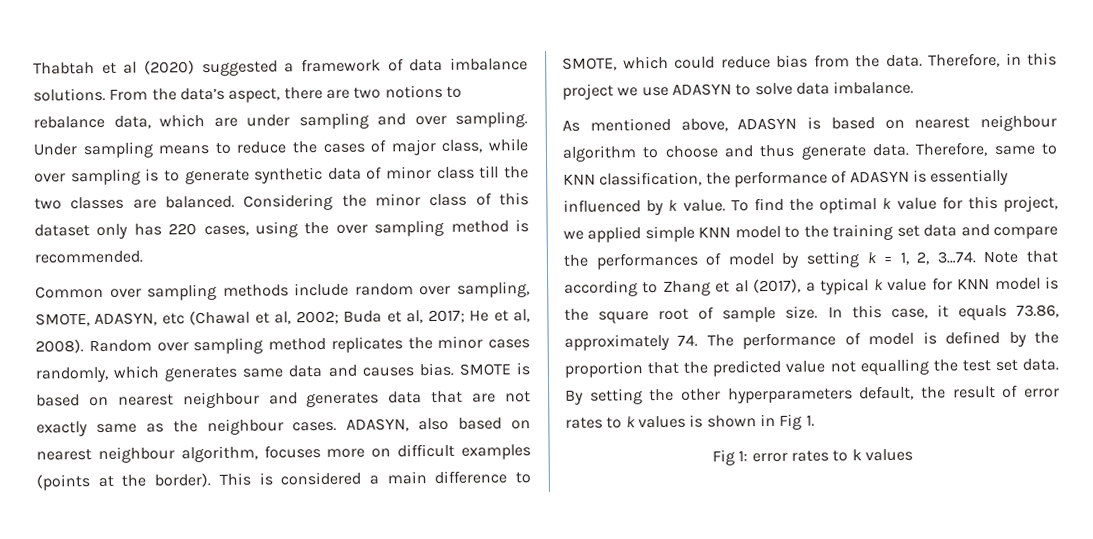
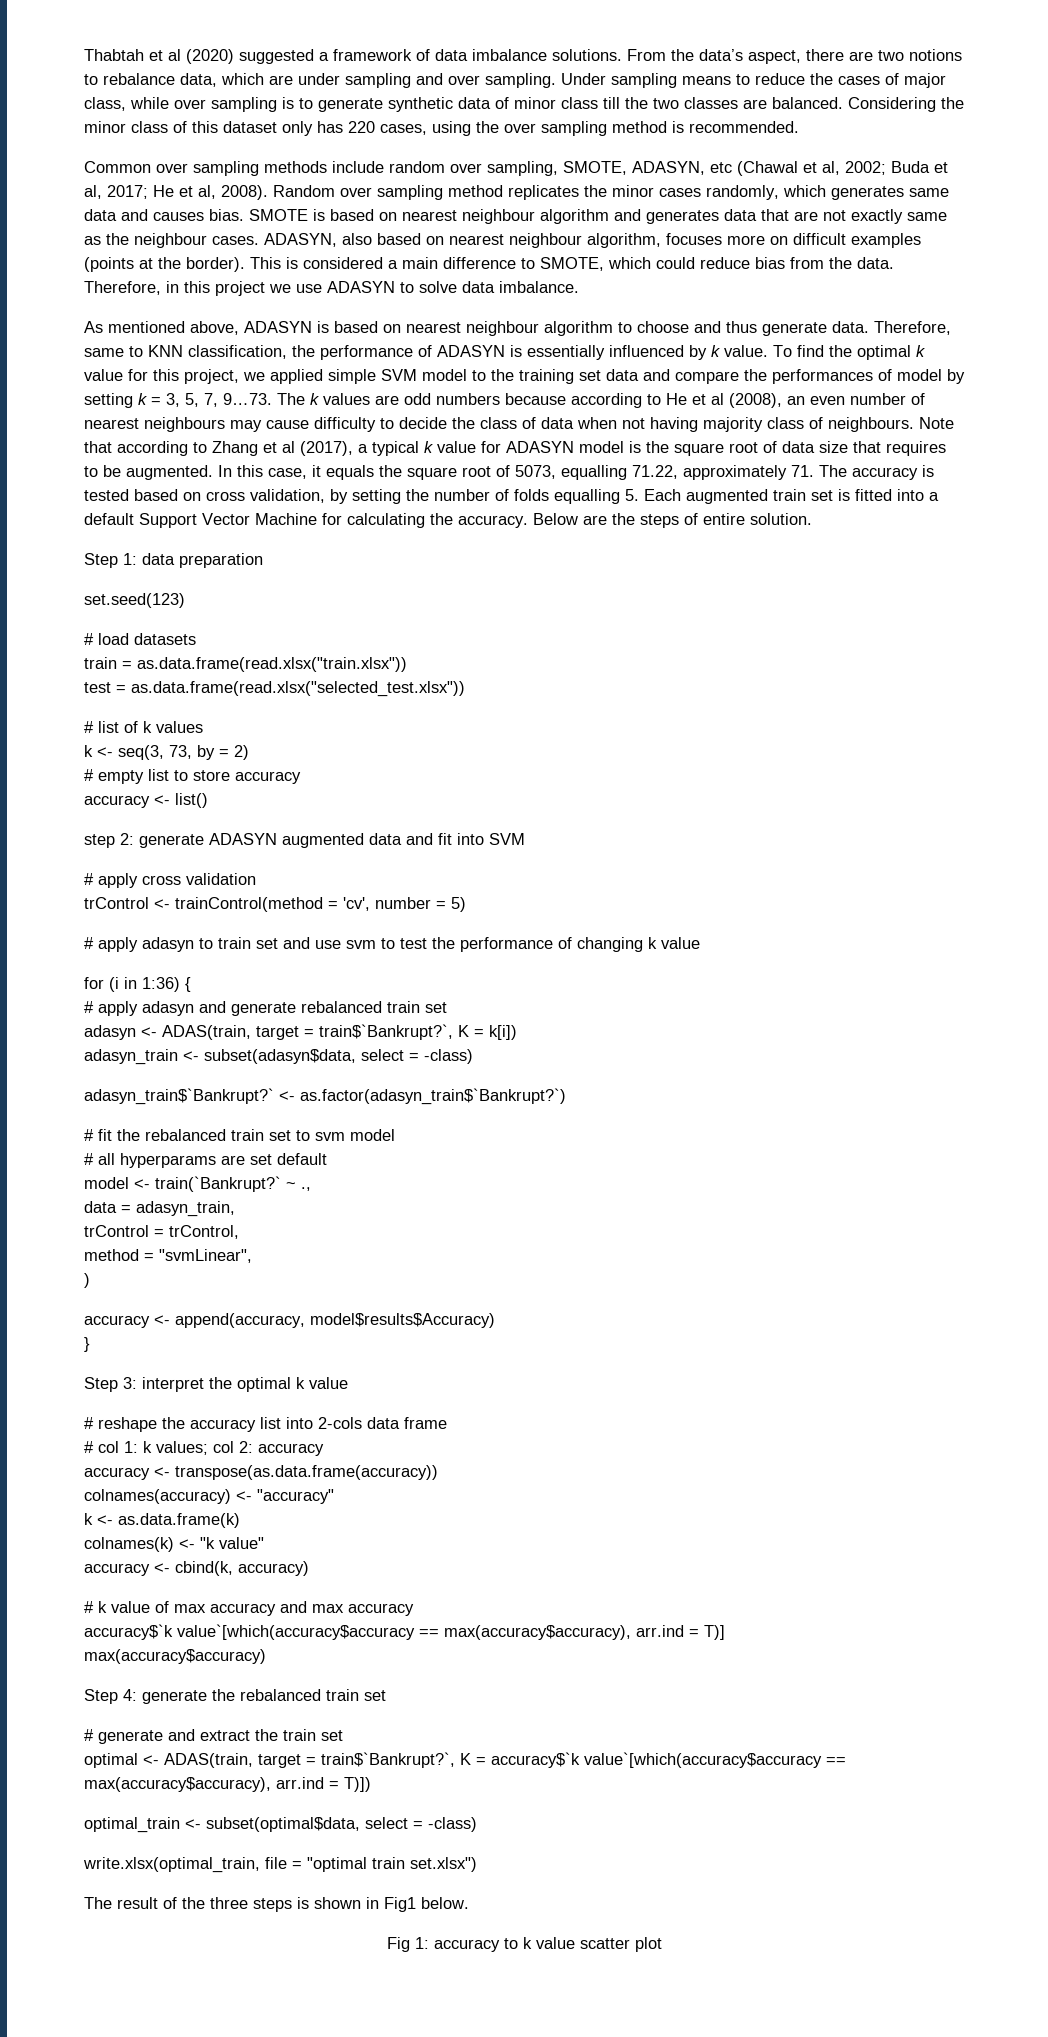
- SMOTE is based on nearest neighbour and generates data that are not exactly same as the neighbour cases.
+ SMOTE is based on nearest neighbour algorithm and generates data that are not exactly same as the neighbour cases.
- To find the optimal k value for this project, we applied simple KNN model to the training set data and compare the performances of model by setting k = 1, 2, 3…74.
+ To find the optimal k value for this project, we applied simple SVM model to the training set data and compare the performances of model by setting k = 3, 5, 7, 9…73. The k values are odd numbers because according to He et al (2008), an even number of nearest neighbours may cause difficulty to decide the class of data when not having majority class of neighbours.
- Note that according to Zhang et al (2017), a typical k value for KNN model is the square root of sample size.
+ Note that according to Zhang et al (2017), a typical k value for ADASYN model is the square root of data size that requires to be augmented.
- In this case, it equals 73.86, approximately 74. The performance of model is defined by the proportion that the predicted value not equalling the test set data. By setting the other hyperparameters default, the result of error rates to k values is shown in Fig 1.
+ In this case, it equals the square root of 5073, equalling 71.22, approximately 71. The accuracy is tested based on cross validation, by setting the number of folds equalling 5. Each augmented train set is fitted into a default Support Vector Machine for calculating the accuracy. Below are the steps of entire solution.
+ Step 1: data preparation
+ set.seed(123)
+ # load datasets
+ train = as.data.frame(read.xlsx("train.xlsx"))
+ test = as.data.frame(read.xlsx("selected_test.xlsx"))
+ # list of k values
+ k <- seq(3, 73, by = 2)
+ # empty list to store accuracy
+ accuracy <- list()
+ step 2: generate ADASYN augmented data and fit into SVM
+ # apply cross validation
+ trControl <- trainControl(method = 'cv', number = 5)
+ # apply adasyn to train set and use svm to test the performance of changing k value
+ for (i in 1:36) {
+ # apply adasyn and generate rebalanced train set
+ adasyn <- ADAS(train, target = train$`Bankrupt?`, K = k[i])
+ adasyn_train <- subset(adasyn$data, select = -class)
+ adasyn_train$`Bankrupt?` <- as.factor(adasyn_train$`Bankrupt?`)
+ # fit the rebalanced train set to svm model
+ # all hyperparams are set default
+ model <- train(`Bankrupt?` ~ .,
+ data = adasyn_train,
+ trControl = trControl,
+ method = "svmLinear",
+ )
+ accuracy <- append(accuracy, model$results$Accuracy)
+ }
+ Step 3: interpret the optimal k value
+ # reshape the accuracy list into 2-cols data frame
+ # col 1: k values; col 2: accuracy
+ accuracy <- transpose(as.data.frame(accuracy))
+ colnames(accuracy) <- "accuracy"
+ k <- as.data.frame(k)
+ colnames(k) <- "k value"
+ accuracy <- cbind(k, accuracy)
+ # k value of max accuracy and max accuracy
+ accuracy$`k value`[which(accuracy$accuracy == max(accuracy$accuracy), arr.ind = T)]
+ max(accuracy$accuracy)
+ Step 4: generate the rebalanced train set
+ # generate and extract the train set
+ optimal <- ADAS(train, target = train$`Bankrupt?`, K = accuracy$`k value`[which(accuracy$accuracy == max(accuracy$accuracy), arr.ind = T)])
+ optimal_train <- subset(optimal$data, select = -class)
+ write.xlsx(optimal_train, file = "optimal train set.xlsx")
+ The result of the three steps is shown in Fig1 below.
- Fig 1: error rates to k values
+ Fig 1: accuracy to k value scatter plot

